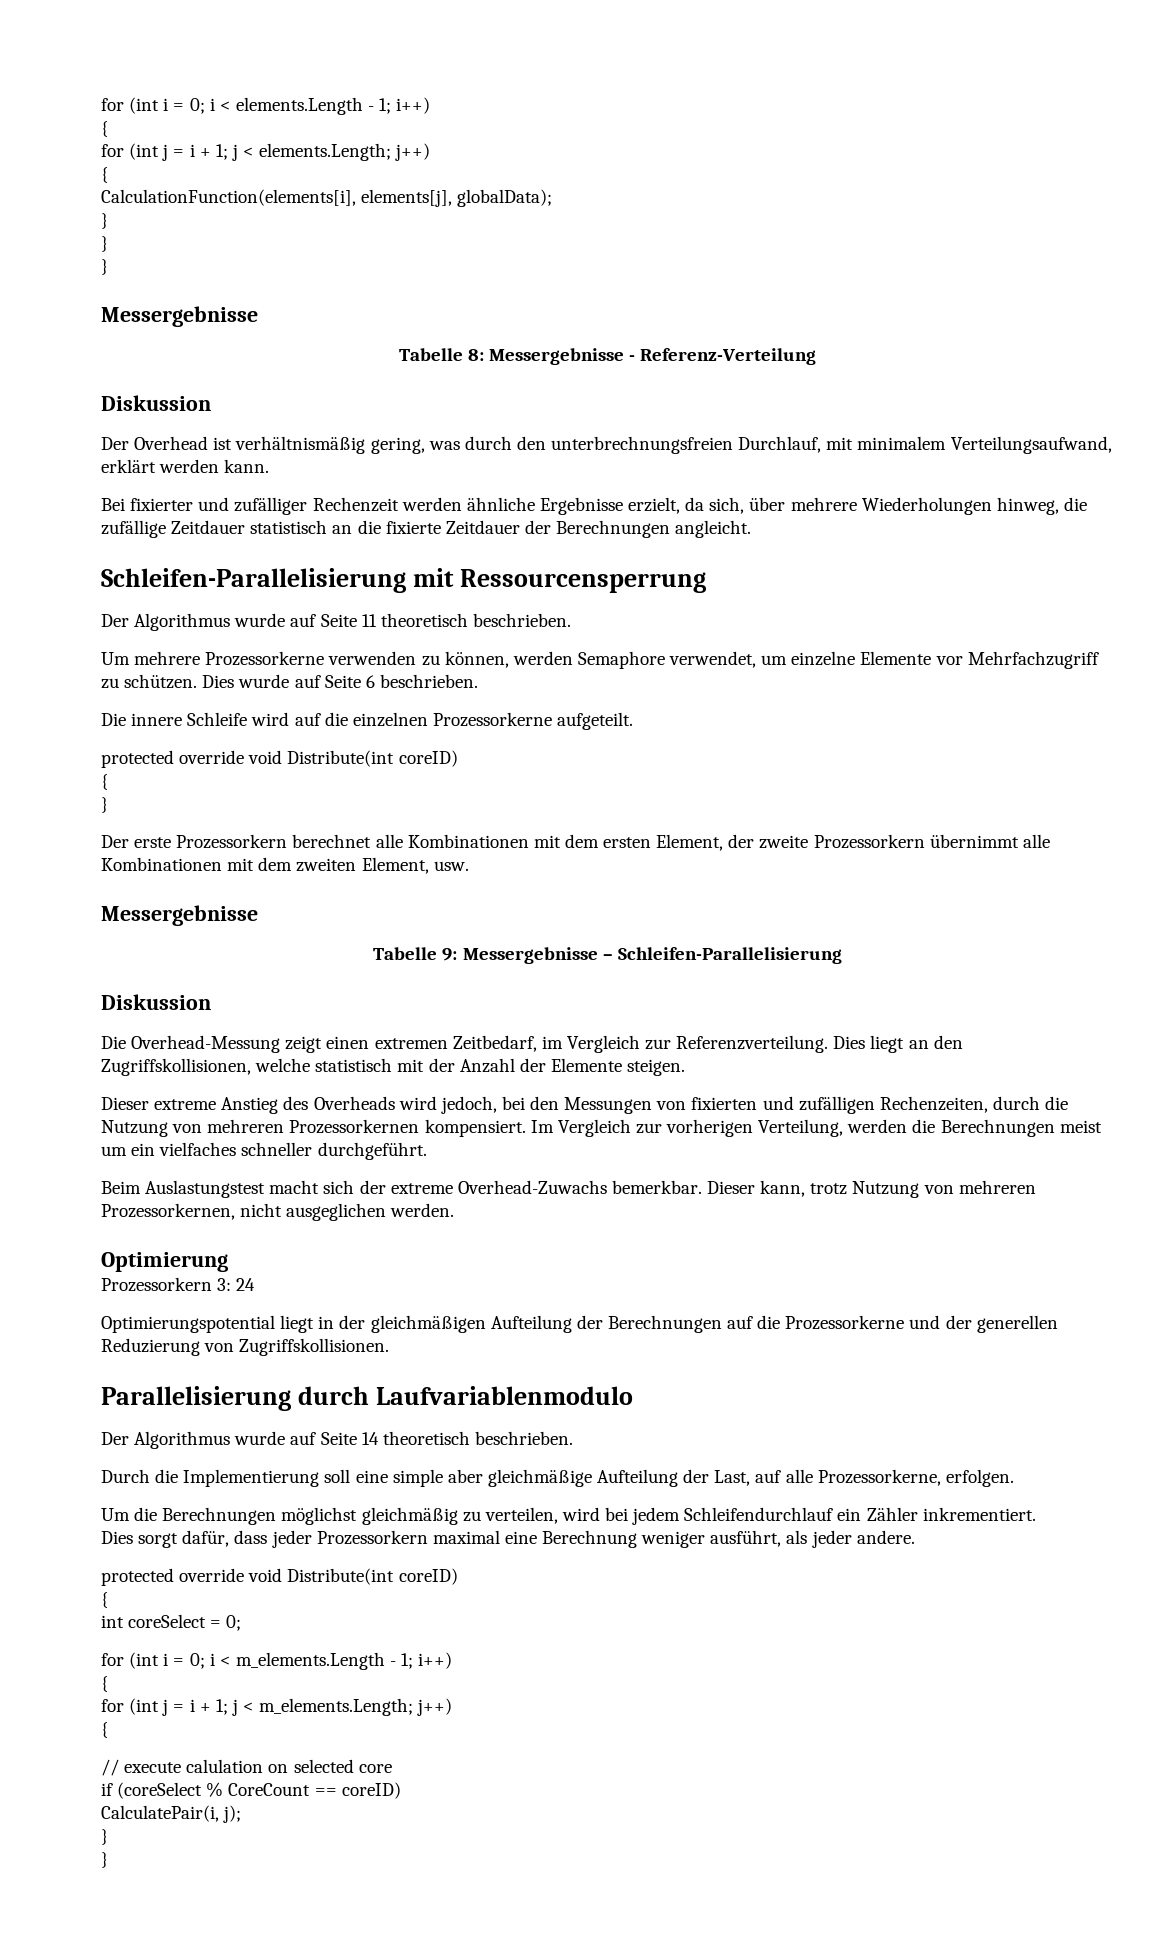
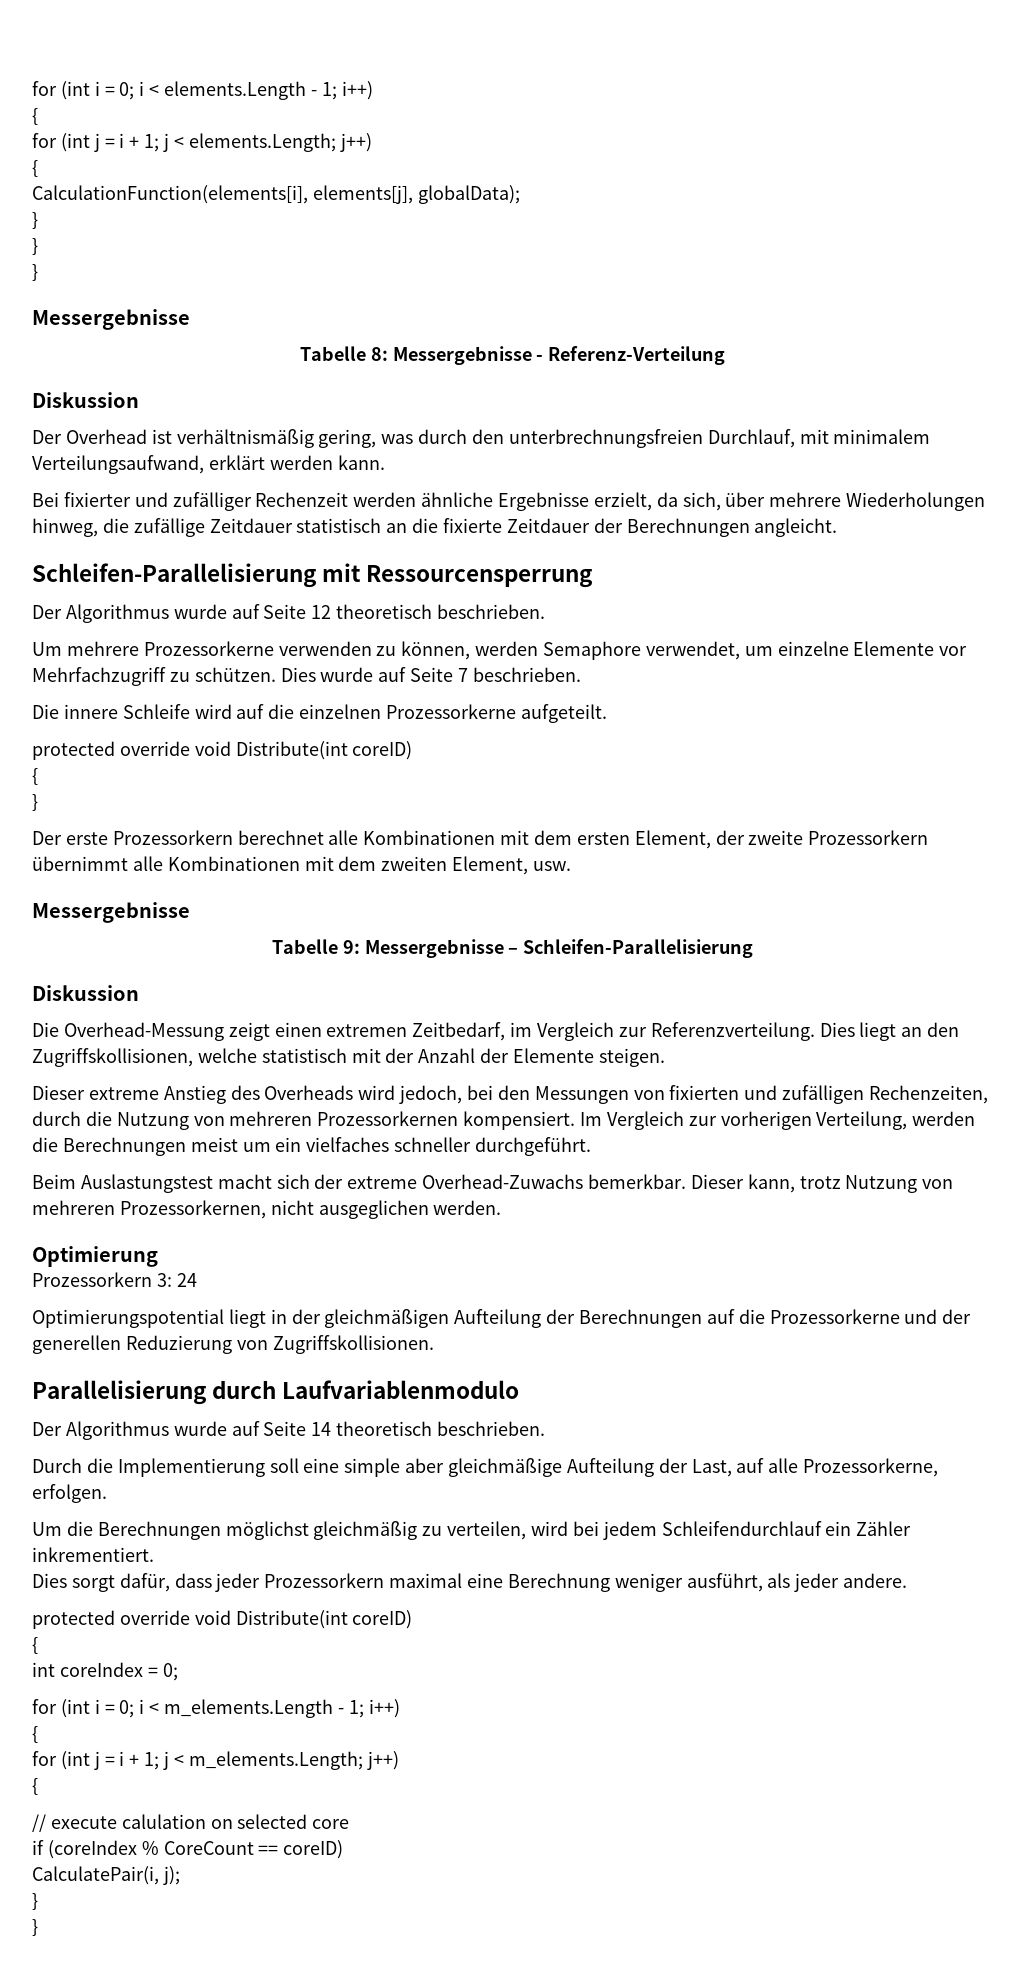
- Der Algorithmus wurde auf Seite 11 theoretisch beschrieben.
+ Der Algorithmus wurde auf Seite 12 theoretisch beschrieben.
- Dies wurde auf Seite 6 beschrieben.
+ Dies wurde auf Seite 7 beschrieben.
- int coreSelect = 0;
+ int coreIndex = 0;
- if (coreSelect % CoreCount == coreID)
+ if (coreIndex % CoreCount == coreID)

